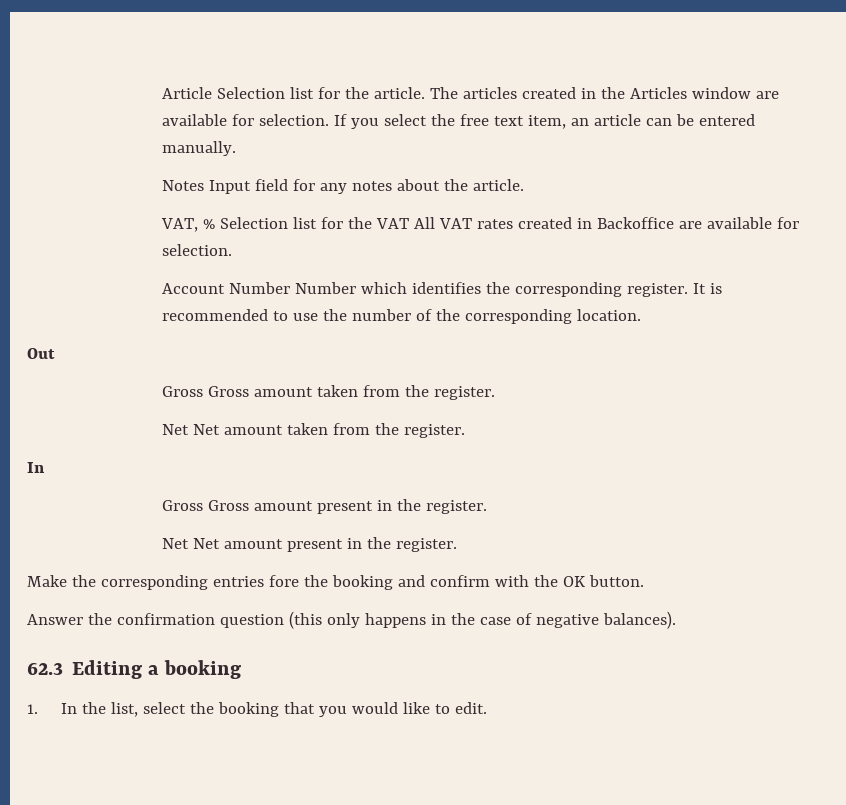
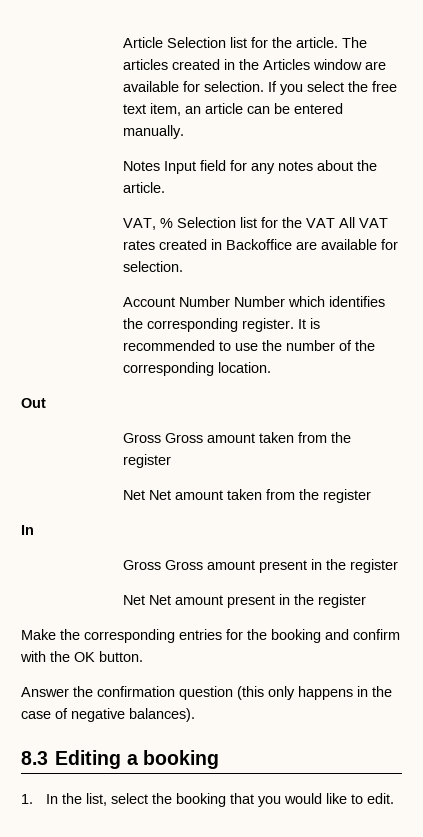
- Gross Gross amount taken from the register.
+ Gross Gross amount taken from the register
- Net Net amount taken from the register.
+ Net Net amount taken from the register
- Gross Gross amount present in the register.
+ Gross Gross amount present in the register
- Net Net amount present in the register.
+ Net Net amount present in the register
- Make the corresponding entries fore the booking and confirm with the OK button.
+ Make the corresponding entries for the booking and confirm with the OK button.
- 62.3 Editing a booking
+ 8.3 Editing a booking

